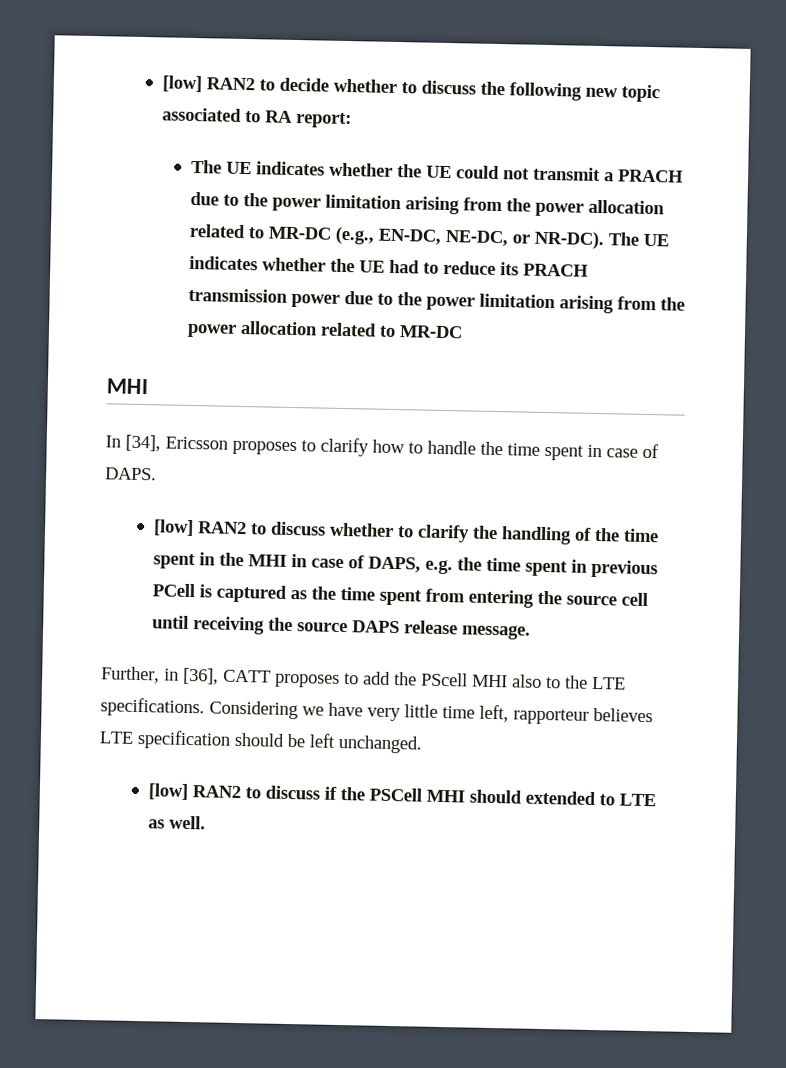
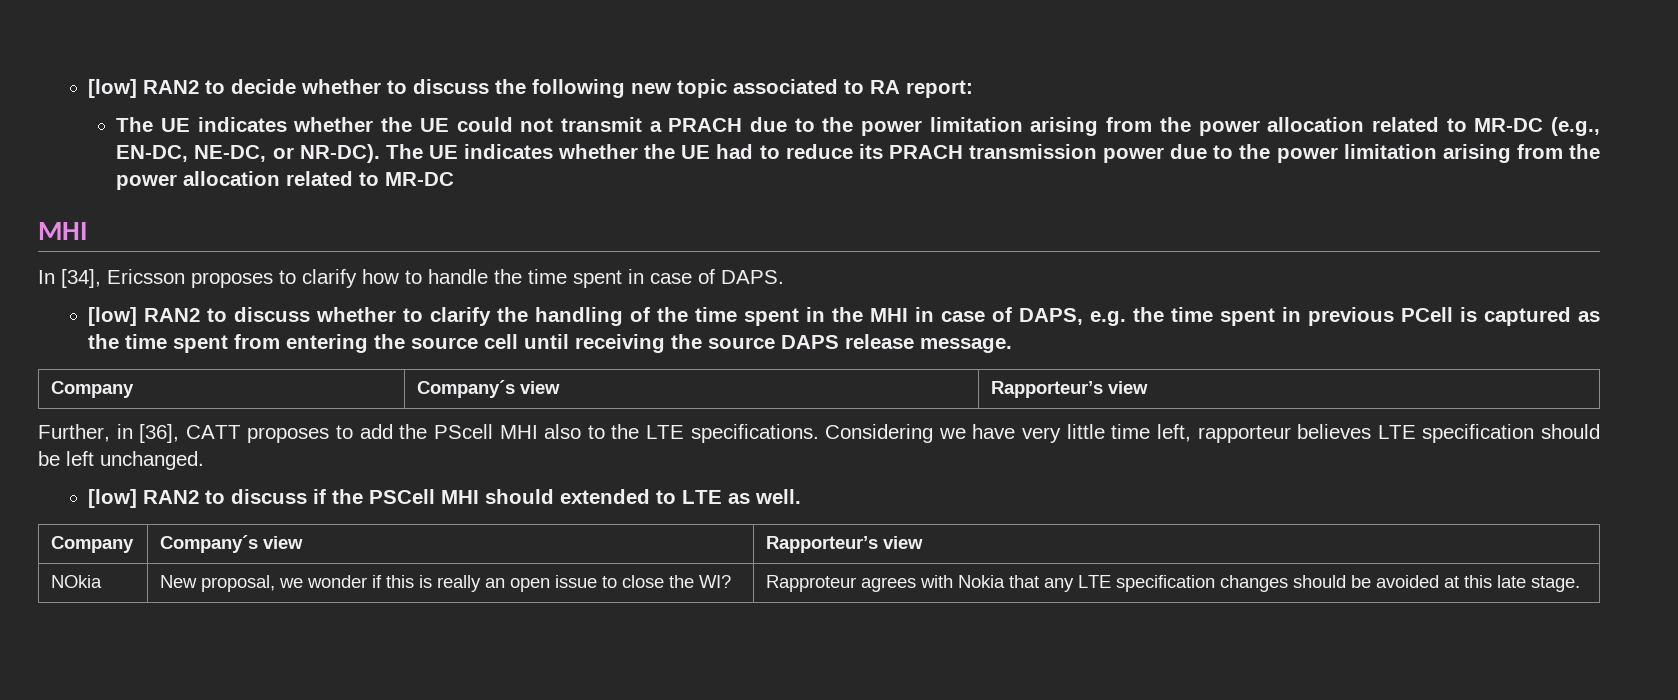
  [low] RAN2 to discuss whether to clarify the handling of the time spent in the MHI in case of DAPS, e.g. the time spent in previous PCell is captured as the time spent from entering the source cell until receiving the source DAPS release message.
+ Company | Company´s view | Rapporteur’s view
  [low] RAN2 to discuss if the PSCell MHI should extended to LTE as well.
+ Company | Company´s view | Rapporteur’s view
+ NOkia | New proposal, we wonder if this is really an open issue to close the WI? | Rapproteur agrees with Nokia that any LTE specification changes should be avoided at this late stage.

